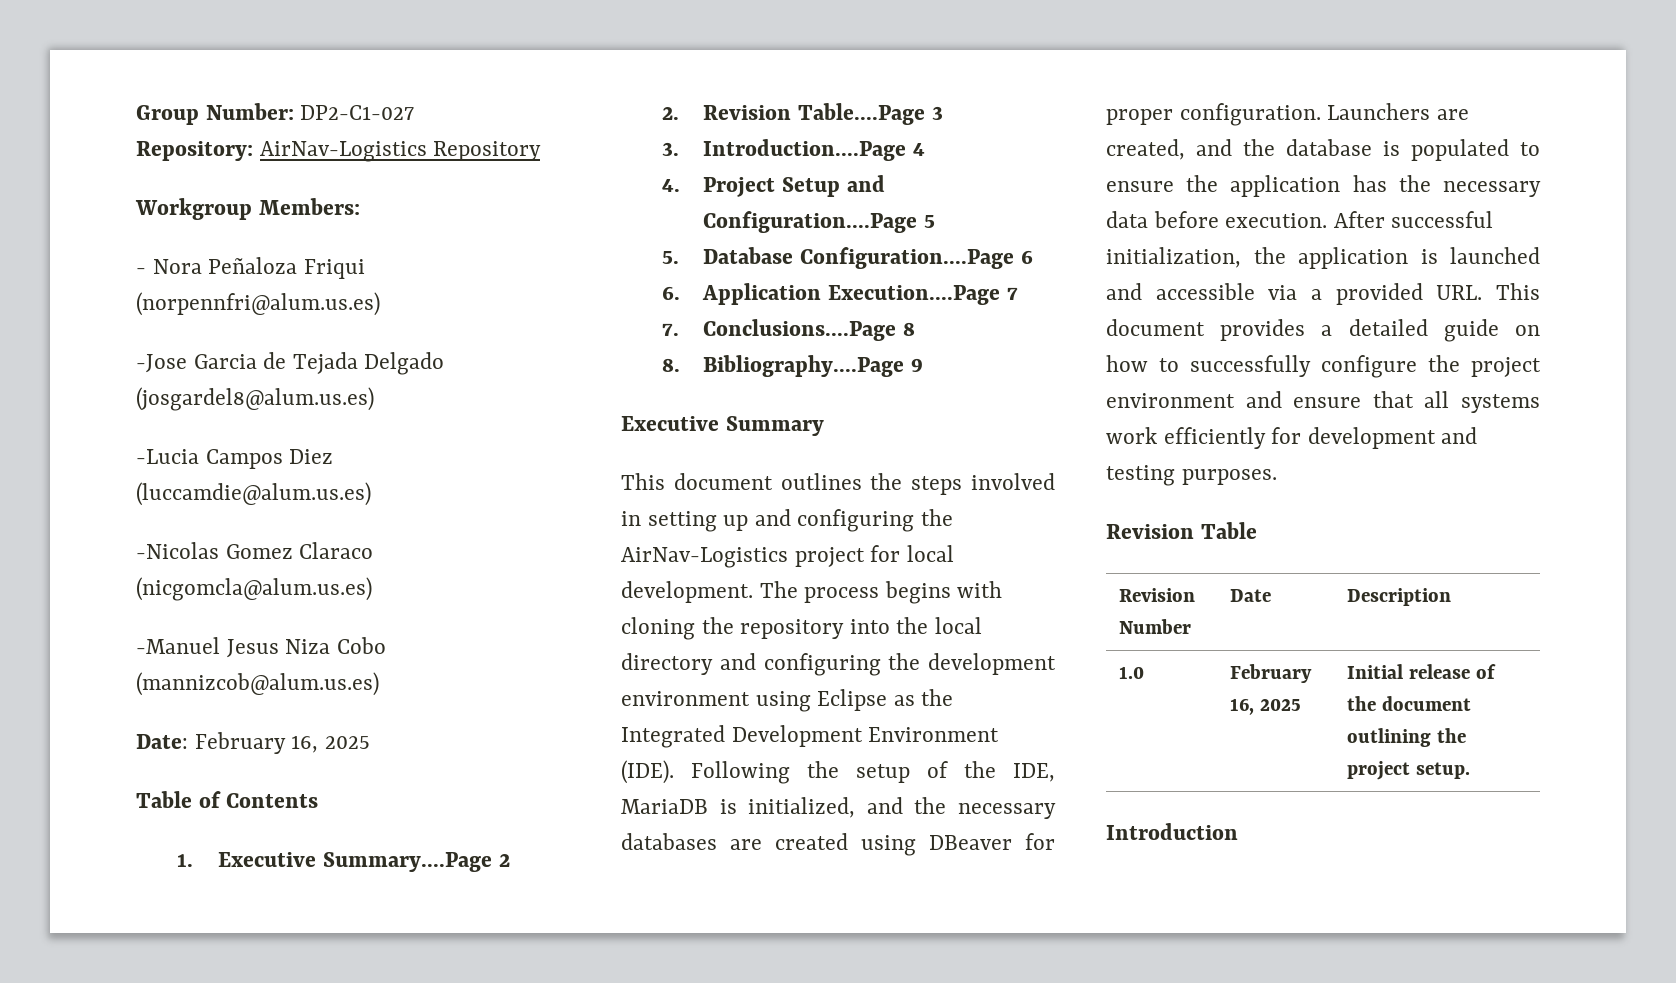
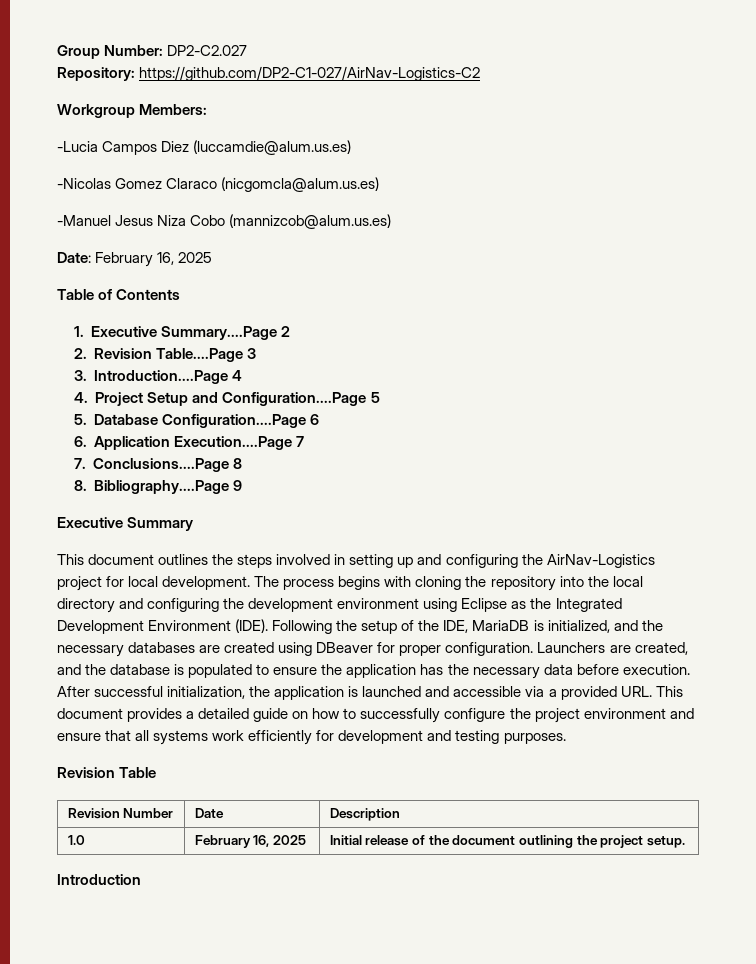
- Group Number: DP2-C1-027
+ Group Number: DP2-C2.027
- Repository: AirNav-Logistics Repository
+ Repository: https://github.com/DP2-C1-027/AirNav-Logistics-C2
- - Nora Peñaloza Friqui (norpennfri@alum.us.es)
- -Jose Garcia de Tejada Delgado (josgardel8@alum.us.es)

